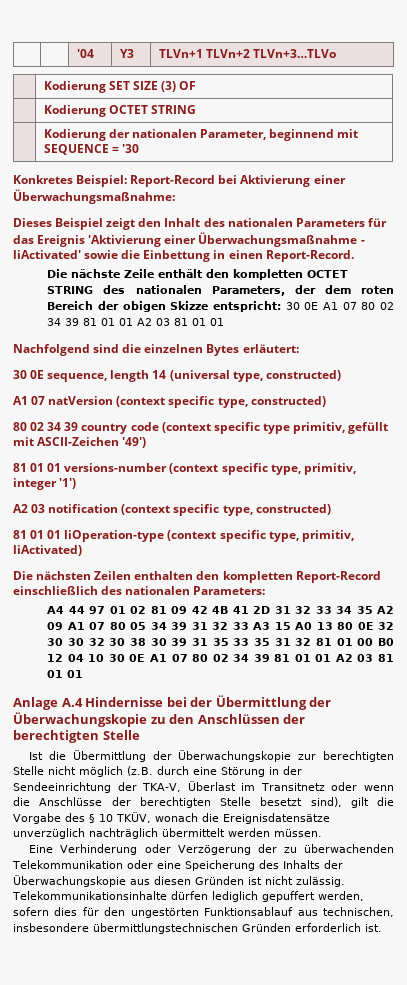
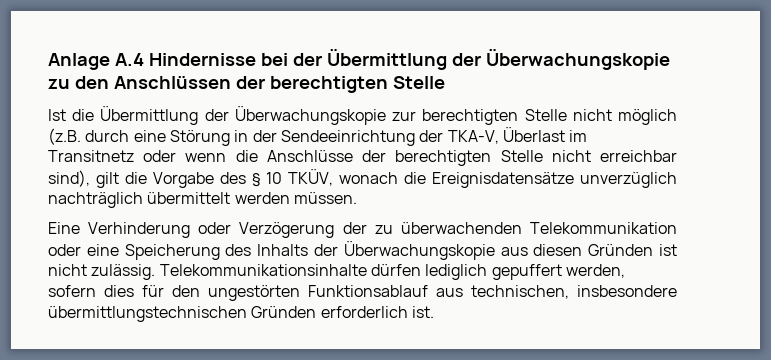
- | | '04 | Y3 | TLVn+1 TLVn+2 TLVn+3…TLVo
- | Kodierung SET SIZE (3) OF
- | Kodierung OCTET STRING
- | Kodierung der nationalen Parameter, beginnend mit SEQUENCE = '30
- Konkretes Beispiel: Report-Record bei Aktivierung einer Überwachungsmaßnahme:
- Dieses Beispiel zeigt den Inhalt des nationalen Parameters für das Ereignis 'Aktivierung einer Überwachungsmaßnahme - liActivated' sowie die Einbettung in einen Report-Record.
- Die nächste Zeile enthält den kompletten OCTET STRING des nationalen Parameters, der dem roten Bereich der obigen Skizze entspricht: 30 0E A1 07 80 02 34 39 81 01 01 A2 03 81 01 01
- Nachfolgend sind die einzelnen Bytes erläutert:
- 30 0E sequence, length 14 (universal type, constructed)
- A1 07 natVersion (context specific type, constructed)
- 80 02 34 39 country code (context specific type primitiv, gefüllt mit ASCII-Zeichen '49')
- 81 01 01 versions-number (context specific type, primitiv, integer '1')
- A2 03 notification (context specific type, constructed)
- 81 01 01 liOperation-type (context specific type, primitiv, liActivated)
- Die nächsten Zeilen enthalten den kompletten Report-Record einschließlich des nationalen Parameters:
- A4 44 97 01 02 81 09 42 4B 41 2D 31 32 33 34 35 A2 09 A1 07 80 05 34 39 31 32 33 A3 15 A0 13 80 0E 32 30 30 32 30 38 30 39 31 35 33 35 31 32 81 01 00 B0 12 04 10 30 0E A1 07 80 02 34 39 81 01 01 A2 03 81 01 01
- Ist die Übermittlung der Überwachungskopie zur berechtigten Stelle nicht möglich (z.B. durch eine Störung in der Sendeeinrichtung der TKA-V, Überlast im Transitnetz oder wenn die Anschlüsse der berechtigten Stelle besetzt sind), gilt die Vorgabe des § 10 TKÜV, wonach die Ereignisdatensätze unverzüglich nachträglich übermittelt werden müssen.
+ Ist die Übermittlung der Überwachungskopie zur berechtigten Stelle nicht möglich (z.B. durch eine Störung in der Sendeeinrichtung der TKA-V, Überlast im Transitnetz oder wenn die Anschlüsse der berechtigten Stelle nicht erreichbar sind), gilt die Vorgabe des § 10 TKÜV, wonach die Ereignisdatensätze unverzüglich nachträglich übermittelt werden müssen.

